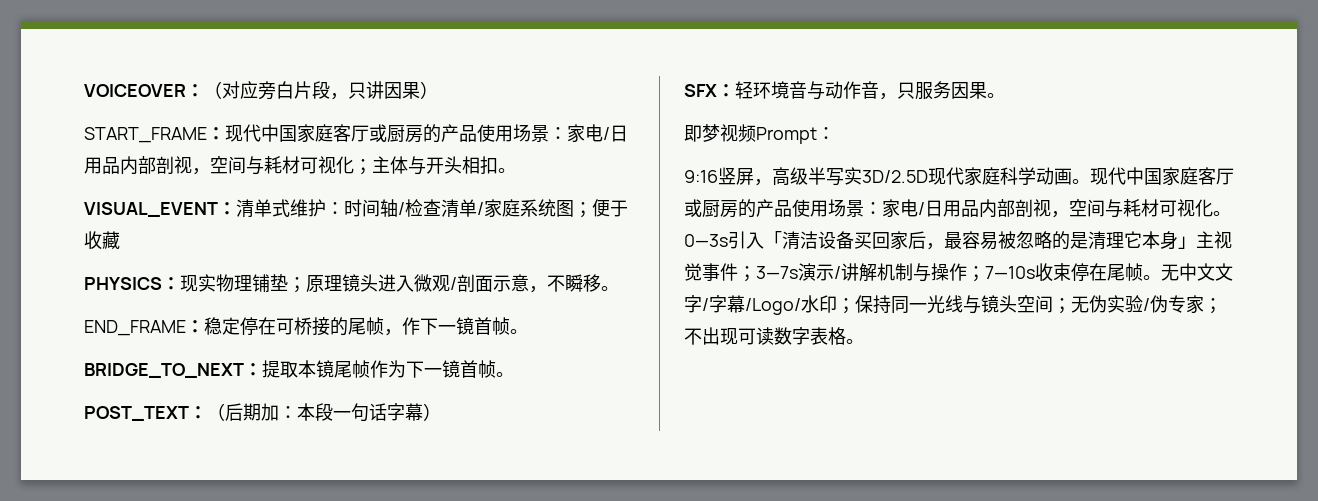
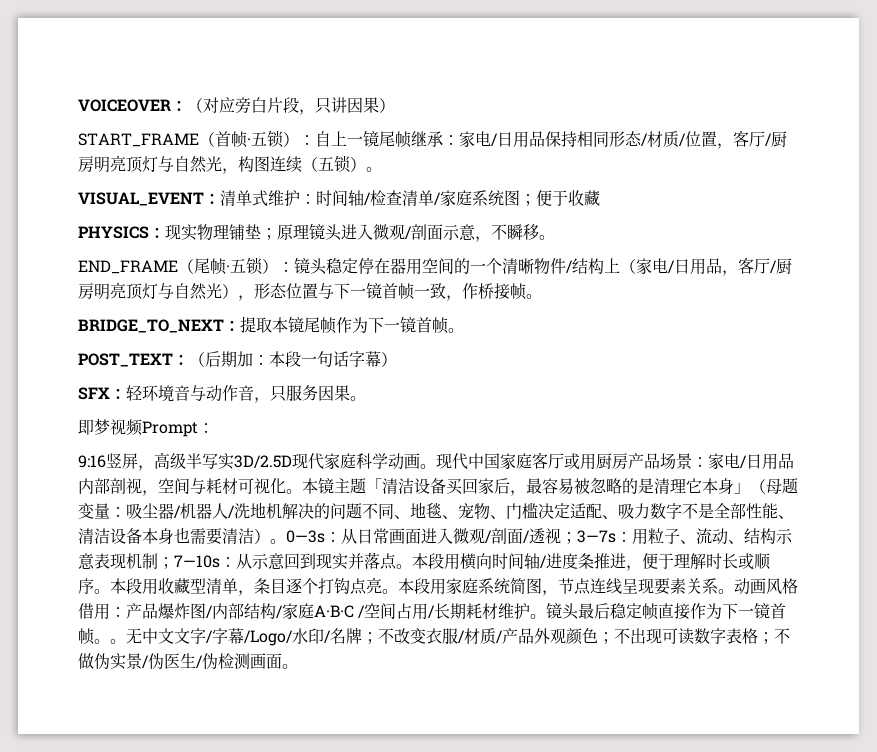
- START_FRAME：现代中国家庭客厅或厨房的产品使用场景：家电/日用品内部剖视，空间与耗材可视化；主体与开头相扣。
+ START_FRAME（首帧·五锁）：自上一镜尾帧继承：家电/日用品保持相同形态/材质/位置，客厅/厨房明亮顶灯与自然光，构图连续（五锁）。
- END_FRAME：稳定停在可桥接的尾帧，作下一镜首帧。
+ END_FRAME（尾帧·五锁）：镜头稳定停在器用空间的一个清晰物件/结构上（家电/日用品，客厅/厨房明亮顶灯与自然光），形态位置与下一镜首帧一致，作桥接帧。
- 现代中国家庭客厅或厨房的产品使用场景：家电/日用品内部剖视，空间与耗材可视化。
+ 现代中国家庭客厅或用厨房产品场景：家电/日用品内部剖视，空间与耗材可视化。
- 0—3s引入「清洁设备买回家后，最容易被忽略的是清理它本身」主视觉事件；3—7s演示/讲解机制与操作；7—10s收束停在尾帧。
+ 本镜主题「清洁设备买回家后，最容易被忽略的是清理它本身」（母题变量：吸尘器/机器人/洗地机解决的问题不同、地毯、宠物、门槛决定适配、吸力数字不是全部性能、清洁设备本身也需要清洁）。0—3s：从日常画面进入微观/剖面/透视；3—7s：用粒子、流动、结构示意表现机制；7—10s：从示意回到现实并落点。本段用横向时间轴/进度条推进，便于理解时长或顺序。本段用收藏型清单，条目逐个打钩点亮。本段用家庭系统简图，节点连线呈现要素关系。动画风格借用：产品爆炸图/内部结构/家庭A·B·C /空间占用/长期耗材维护。镜头最后稳定帧直接作为下一镜首帧。。
- 无中文文字/字幕/Logo/水印；保持同一光线与镜头空间；无伪实验/伪专家；不出现可读数字表格。
+ 无中文文字/字幕/Logo/水印/名牌；不改变衣服/材质/产品外观颜色；不出现可读数字表格；不做伪实景/伪医生/伪检测画面。

